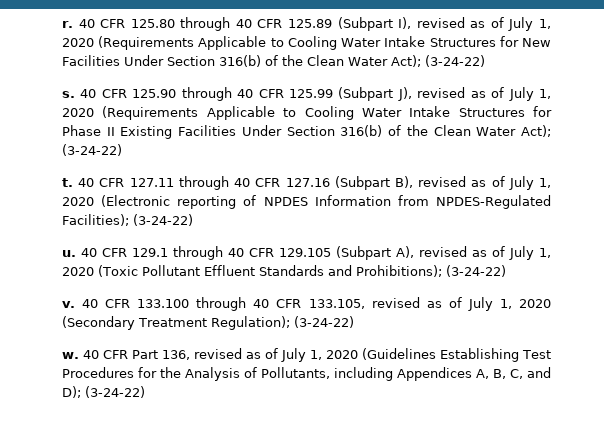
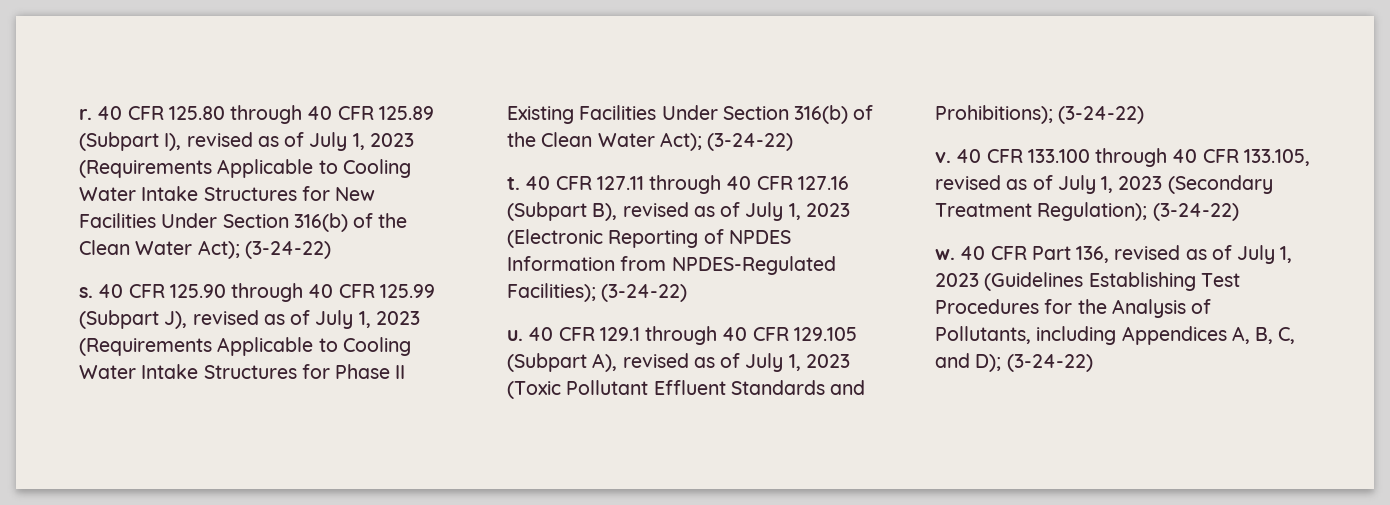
- 40 CFR 125.80 through 40 CFR 125.89 (Subpart I), revised as of July 1, 2020 (Requirements Applicable to Cooling Water Intake Structures for New Facilities Under Section 316(b) of the Clean Water Act); (3-24-22)
+ 40 CFR 125.80 through 40 CFR 125.89 (Subpart I), revised as of July 1, 2023 (Requirements Applicable to Cooling Water Intake Structures for New Facilities Under Section 316(b) of the Clean Water Act); (3-24-22)
- 40 CFR 125.90 through 40 CFR 125.99 (Subpart J), revised as of July 1, 2020 (Requirements Applicable to Cooling Water Intake Structures for Phase II Existing Facilities Under Section 316(b) of the Clean Water Act); (3-24-22)
+ 40 CFR 125.90 through 40 CFR 125.99 (Subpart J), revised as of July 1, 2023 (Requirements Applicable to Cooling Water Intake Structures for Phase II Existing Facilities Under Section 316(b) of the Clean Water Act); (3-24-22)
- 40 CFR 127.11 through 40 CFR 127.16 (Subpart B), revised as of July 1, 2020 (Electronic reporting of NPDES Information from NPDES-Regulated Facilities); (3-24-22)
+ 40 CFR 127.11 through 40 CFR 127.16 (Subpart B), revised as of July 1, 2023 (Electronic Reporting of NPDES Information from NPDES-Regulated Facilities); (3-24-22)
- 40 CFR 129.1 through 40 CFR 129.105 (Subpart A), revised as of July 1, 2020 (Toxic Pollutant Effluent Standards and Prohibitions); (3-24-22)
+ 40 CFR 129.1 through 40 CFR 129.105 (Subpart A), revised as of July 1, 2023 (Toxic Pollutant Effluent Standards and Prohibitions); (3-24-22)
- 40 CFR 133.100 through 40 CFR 133.105, revised as of July 1, 2020 (Secondary Treatment Regulation); (3-24-22)
+ 40 CFR 133.100 through 40 CFR 133.105, revised as of July 1, 2023 (Secondary Treatment Regulation); (3-24-22)
- 40 CFR Part 136, revised as of July 1, 2020 (Guidelines Establishing Test Procedures for the Analysis of Pollutants, including Appendices A, B, C, and D); (3-24-22)
+ 40 CFR Part 136, revised as of July 1, 2023 (Guidelines Establishing Test Procedures for the Analysis of Pollutants, including Appendices A, B, C, and D); (3-24-22)

